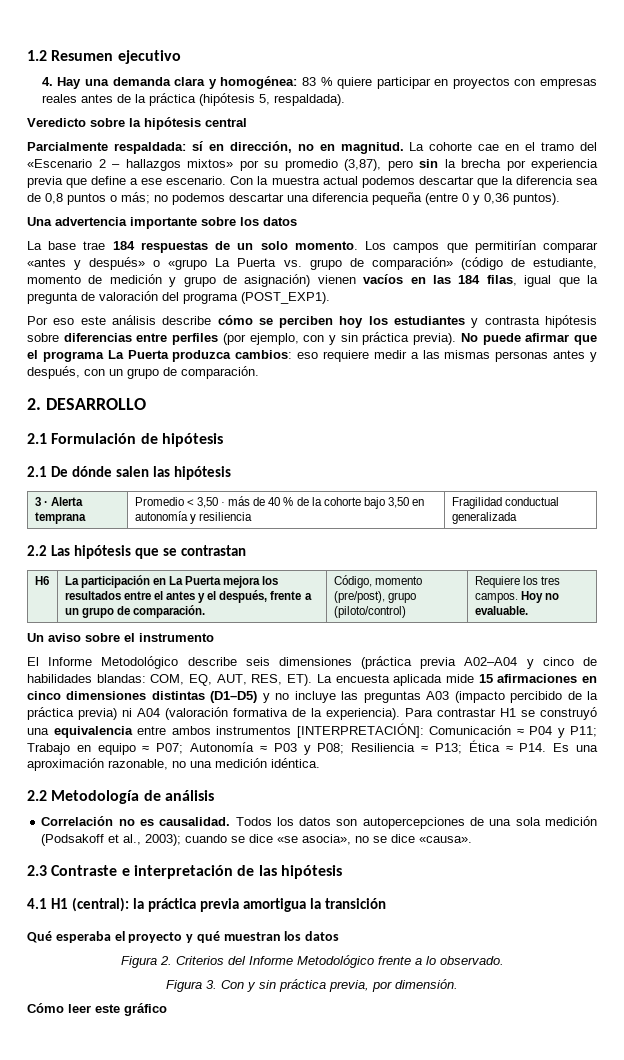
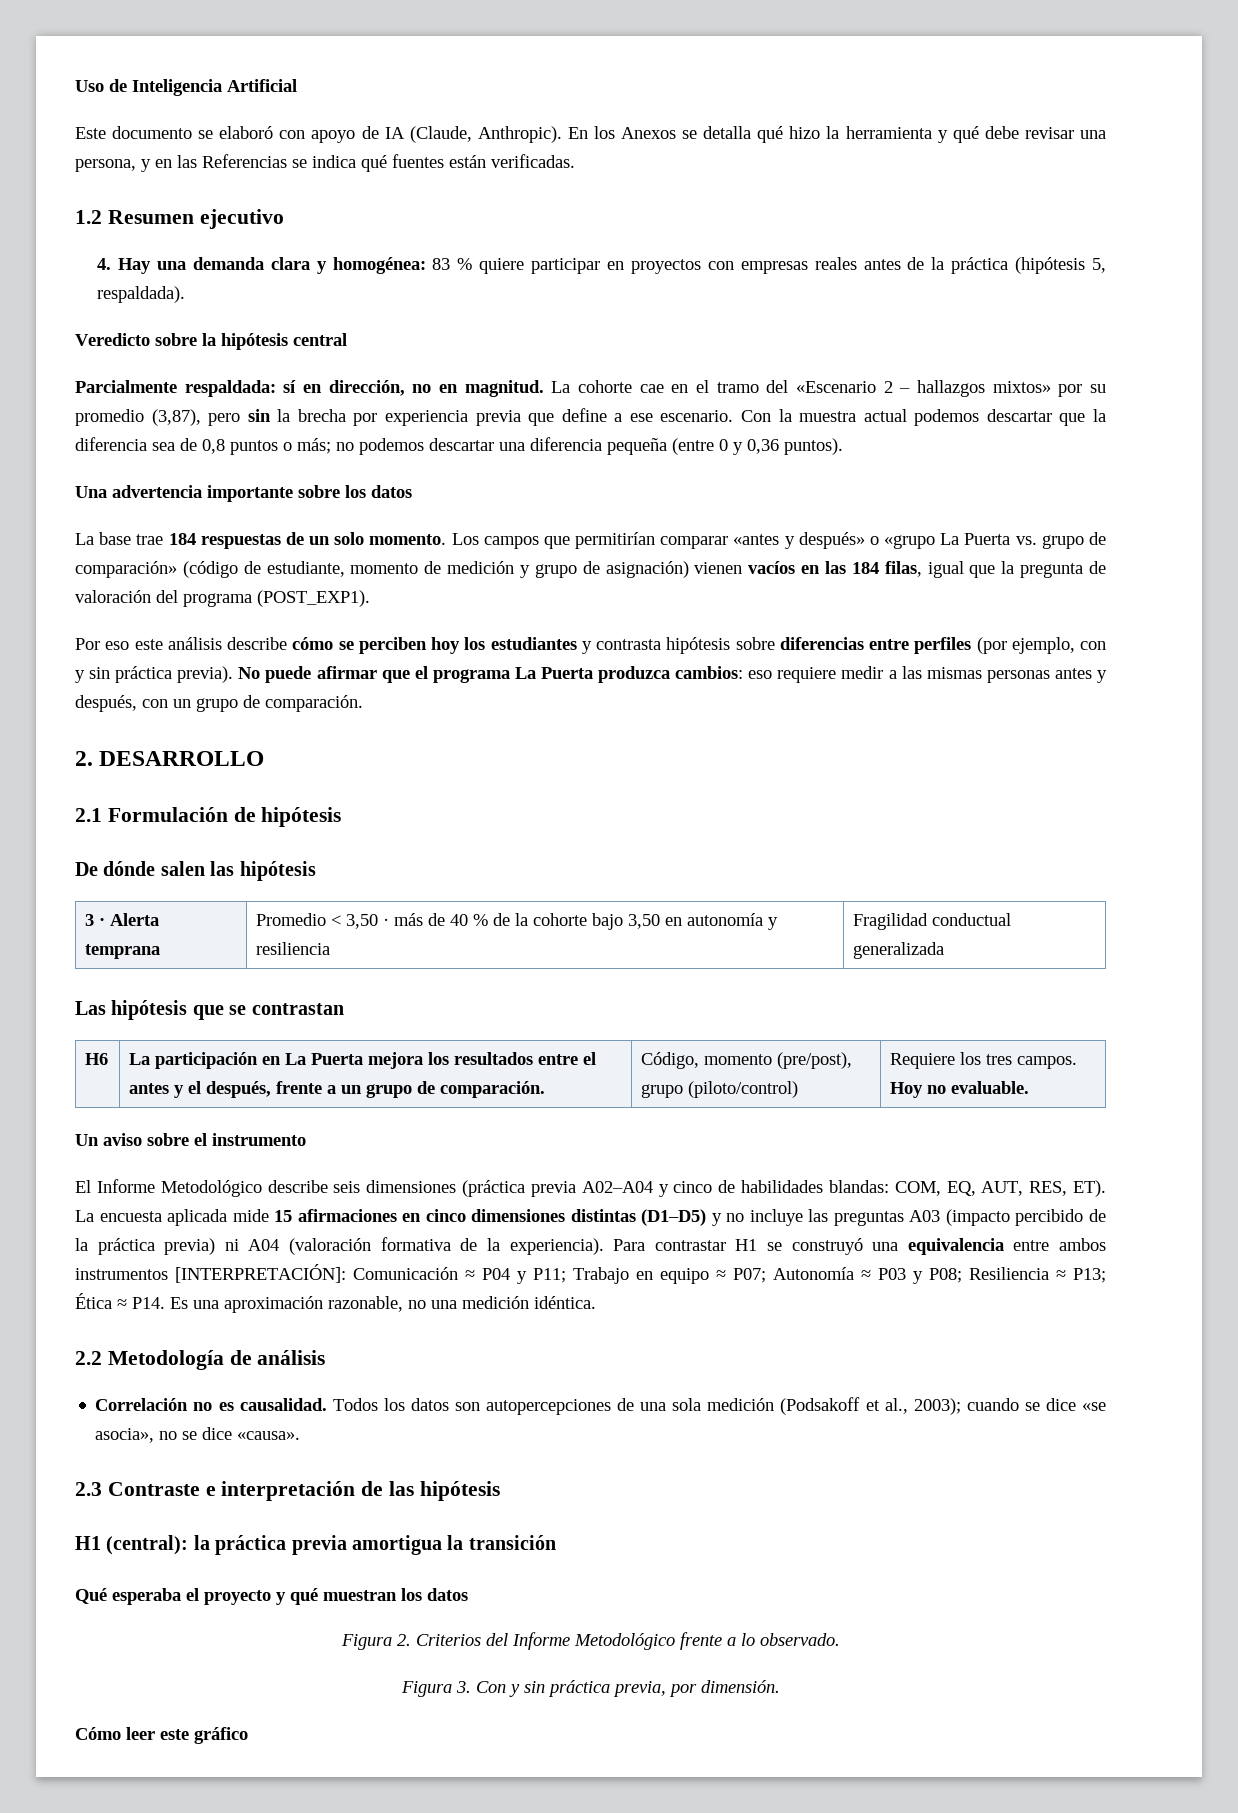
+ Uso de Inteligencia Artificial
+ Este documento se elaboró con apoyo de IA (Claude, Anthropic). En los Anexos se detalla qué hizo la herramienta y qué debe revisar una persona, y en las Referencias se indica qué fuentes están verificadas.
- 2.1 De dónde salen las hipótesis
+ De dónde salen las hipótesis
- 2.2 Las hipótesis que se contrastan
+ Las hipótesis que se contrastan
- 4.1 H1 (central): la práctica previa amortigua la transición
+ H1 (central): la práctica previa amortigua la transición

